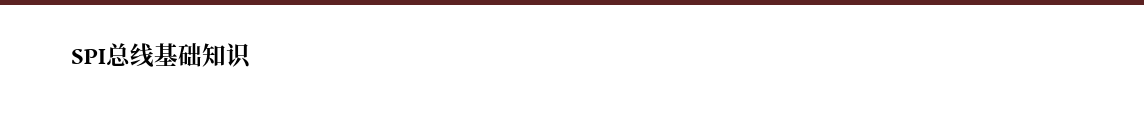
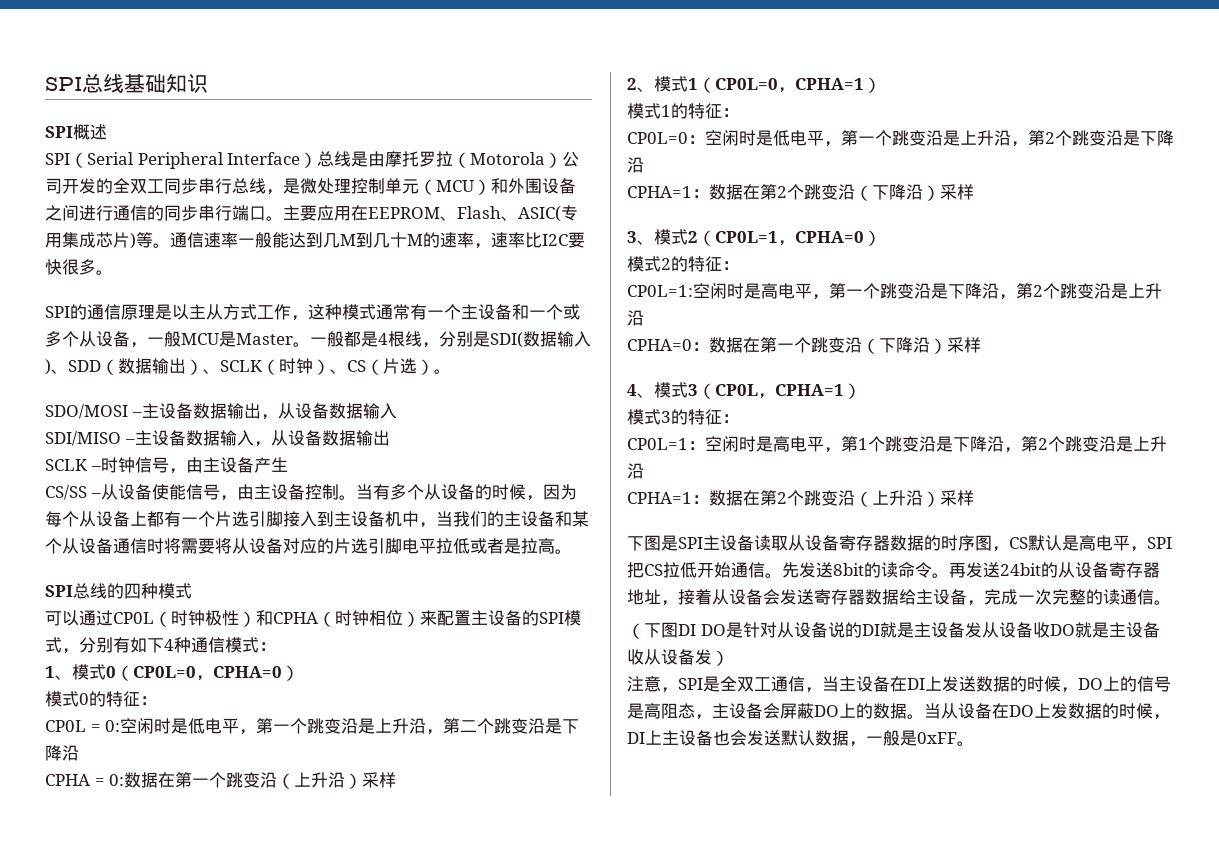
+ SPI概述
+ SPI（Serial Peripheral Interface）总线是由摩托罗拉（Motorola）公司开发的全双工同步串行总线，是微处理控制单元（MCU）和外围设备之间进行通信的同步串行端口。主要应用在EEPROM、Flash、ASIC(专用集成芯片)等。通信速率一般能达到几M到几十M的速率，速率比I2C要快很多。
+ SPI的通信原理是以主从方式工作，这种模式通常有一个主设备和一个或多个从设备，一般MCU是Master。一般都是4根线，分别是SDI(数据输入)、SDD（数据输出）、SCLK（时钟）、CS（片选）。
+ SDO/MOSI –主设备数据输出，从设备数据输入
+ SDI/MISO –主设备数据输入，从设备数据输出
+ SCLK –时钟信号，由主设备产生
+ CS/SS –从设备使能信号，由主设备控制。当有多个从设备的时候，因为每个从设备上都有一个片选引脚接入到主设备机中，当我们的主设备和某个从设备通信时将需要将从设备对应的片选引脚电平拉低或者是拉高。
+ SPI总线的四种模式
+ 可以通过CP0L（时钟极性）和CPHA（时钟相位）来配置主设备的SPI模式，分别有如下4种通信模式：
+ 1、模式0（CP0L=0，CPHA=0）
+ 模式0的特征：
+ CP0L = 0:空闲时是低电平，第一个跳变沿是上升沿，第二个跳变沿是下降沿
+ CPHA = 0:数据在第一个跳变沿（上升沿）采样
+ 2、模式1（CP0L=0，CPHA=1）
+ 模式1的特征：
+ CP0L=0：空闲时是低电平，第一个跳变沿是上升沿，第2个跳变沿是下降沿
+ CPHA=1：数据在第2个跳变沿（下降沿）采样
+ 3、模式2（CP0L=1，CPHA=0）
+ 模式2的特征：
+ CP0L=1:空闲时是高电平，第一个跳变沿是下降沿，第2个跳变沿是上升沿
+ CPHA=0：数据在第一个跳变沿（下降沿）采样
+ 4、模式3（CP0L，CPHA=1）
+ 模式3的特征：
+ CP0L=1：空闲时是高电平，第1个跳变沿是下降沿，第2个跳变沿是上升沿
+ CPHA=1：数据在第2个跳变沿（上升沿）采样
+ 下图是SPI主设备读取从设备寄存器数据的时序图，CS默认是高电平，SPI把CS拉低开始通信。先发送8bit的读命令。再发送24bit的从设备寄存器地址，接着从设备会发送寄存器数据给主设备，完成一次完整的读通信。
+ （下图DI DO是针对从设备说的DI就是主设备发从设备收DO就是主设备收从设备发）
+ 注意，SPI是全双工通信，当主设备在DI上发送数据的时候，DO上的信号是高阻态，主设备会屏蔽DO上的数据。当从设备在DO上发数据的时候，DI上主设备也会发送默认数据，一般是0xFF。

